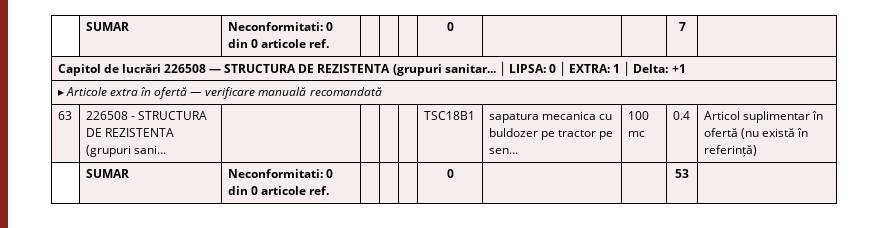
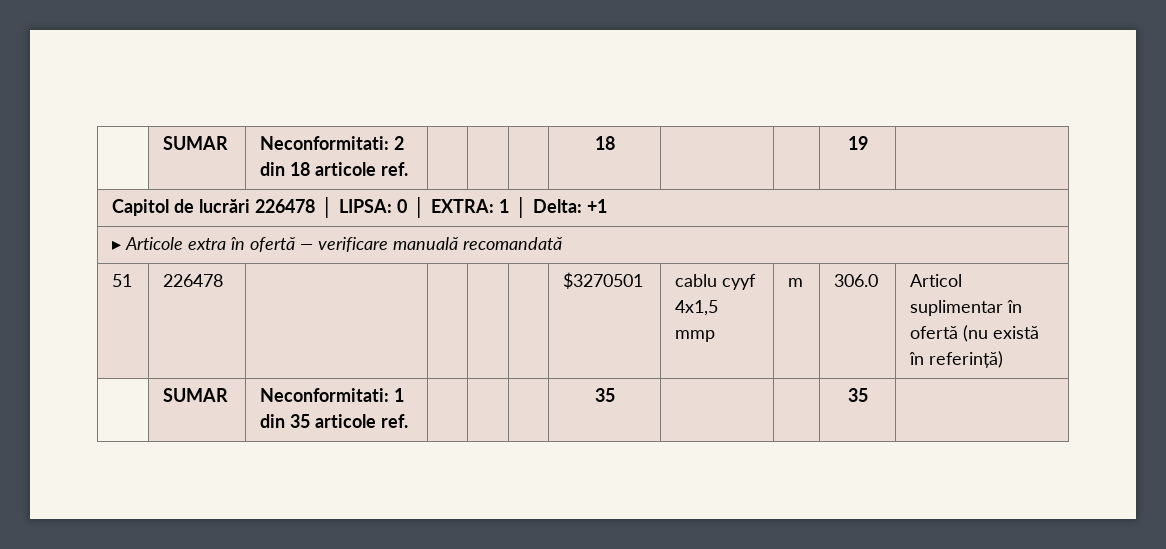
- | SUMAR | Neconformitati: 0 din 0 articole ref. | | | | 0 | | | 7 |
+ | SUMAR | Neconformitati: 2 din 18 articole ref. | | | | 18 | | | 19 |
- Capitol de lucrări 226508 — STRUCTURA DE REZISTENTA (grupuri sanitar... │ LIPSA: 0 │ EXTRA: 1 │ Delta: +1
+ Capitol de lucrări 226478 │ LIPSA: 0 │ EXTRA: 1 │ Delta: +1
- 63 | 226508 - STRUCTURA DE REZISTENTA (grupuri sani... | | | | | TSC18B1 | sapatura mecanica cu buldozer pe tractor pe sen... | 100 mc | 0.4 | Articol suplimentar în ofertă (nu există în referință)
+ 51 | 226478 | | | | | $3270501 | cablu cyyf 4x1,5 mmp | m | 306.0 | Articol suplimentar în ofertă (nu există în referință)
- | SUMAR | Neconformitati: 0 din 0 articole ref. | | | | 0 | | | 53 |
+ | SUMAR | Neconformitati: 1 din 35 articole ref. | | | | 35 | | | 35 |

